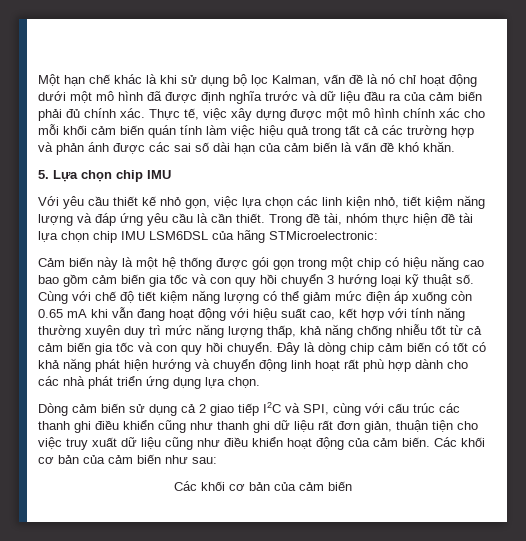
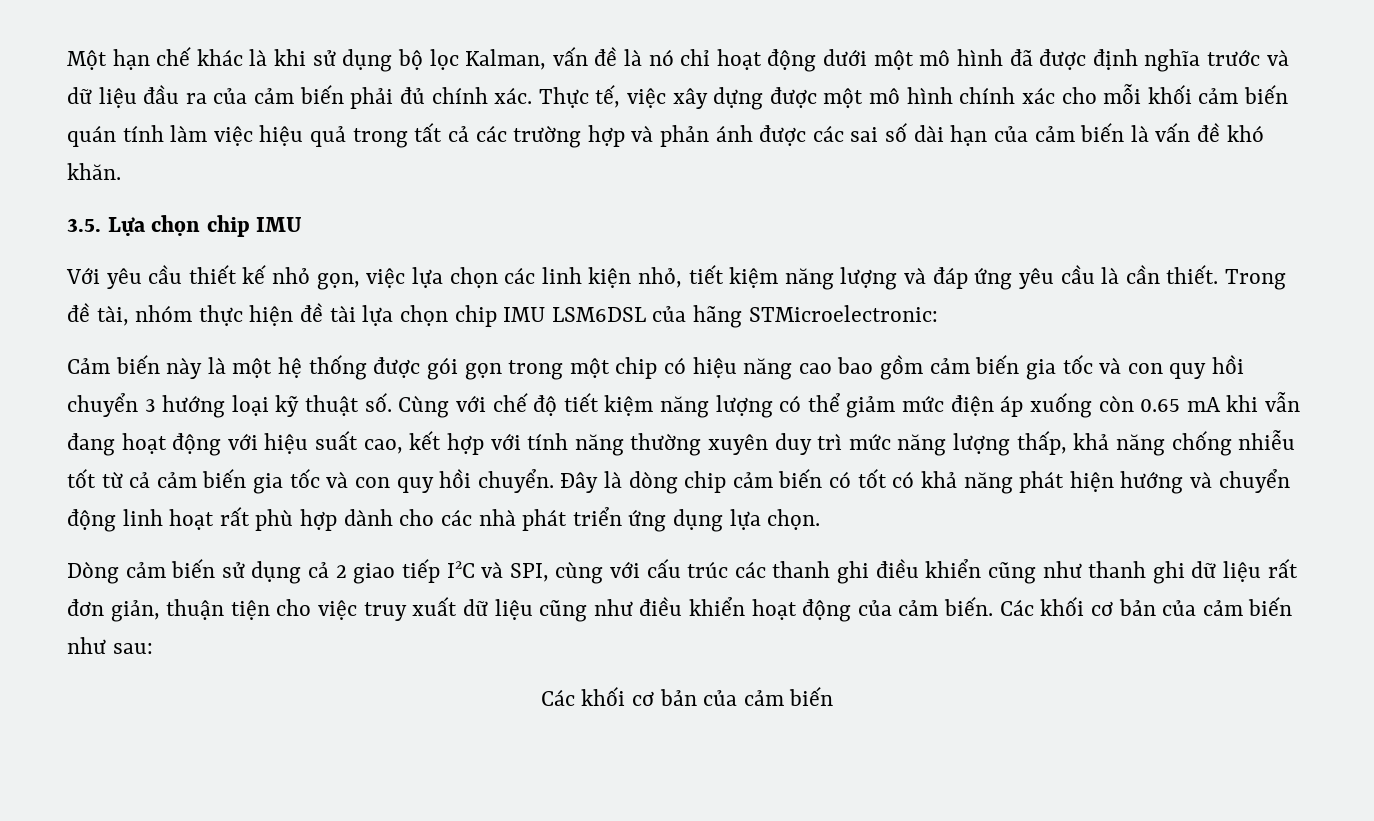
- 5. Lựa chọn chip IMU
+ 3.5. Lựa chọn chip IMU

